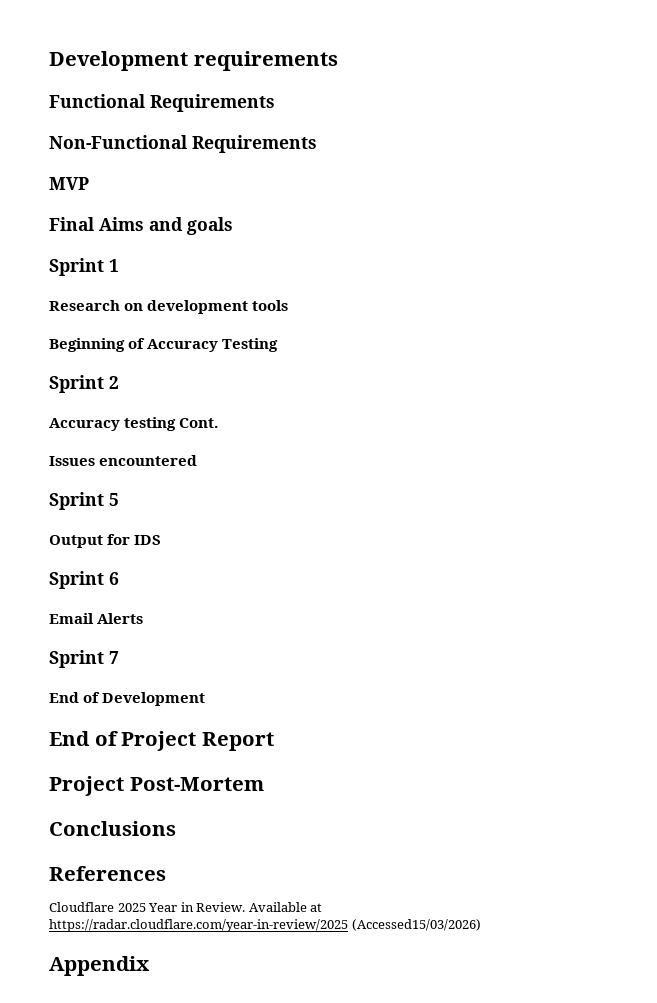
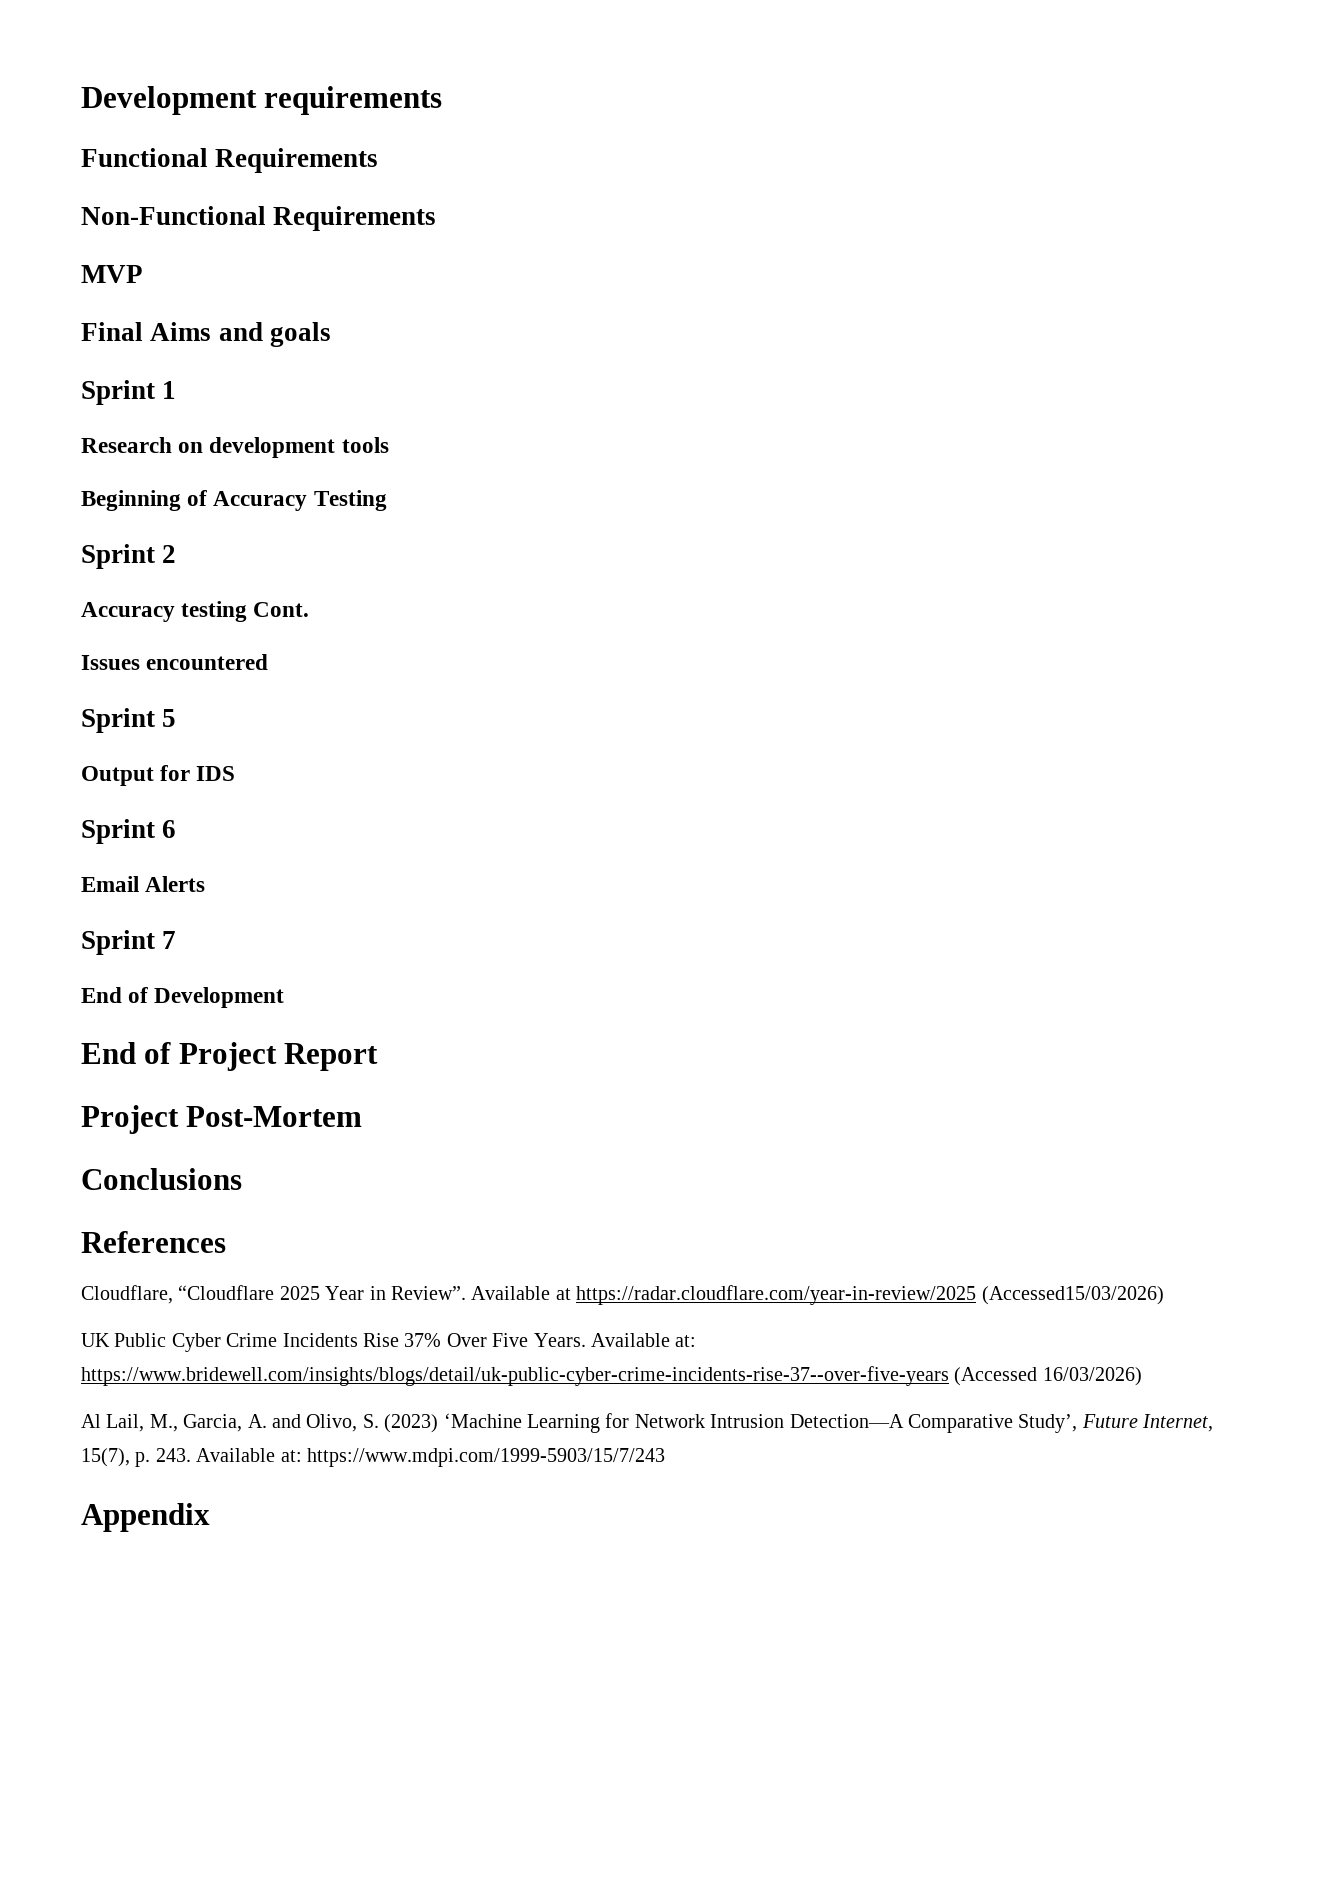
- Cloudflare 2025 Year in Review.
+ Cloudflare, “Cloudflare 2025 Year in Review”.
+ UK Public Cyber Crime Incidents Rise 37% Over Five Years. Available at: https://www.bridewell.com/insights/blogs/detail/uk-public-cyber-crime-incidents-rise-37--over-five-years (Accessed 16/03/2026)
+ Al Lail, M., Garcia, A. and Olivo, S. (2023) ‘Machine Learning for Network Intrusion Detection—A Comparative Study’, Future Internet, 15(7), p. 243. Available at: https://www.mdpi.com/1999-5903/15/7/243

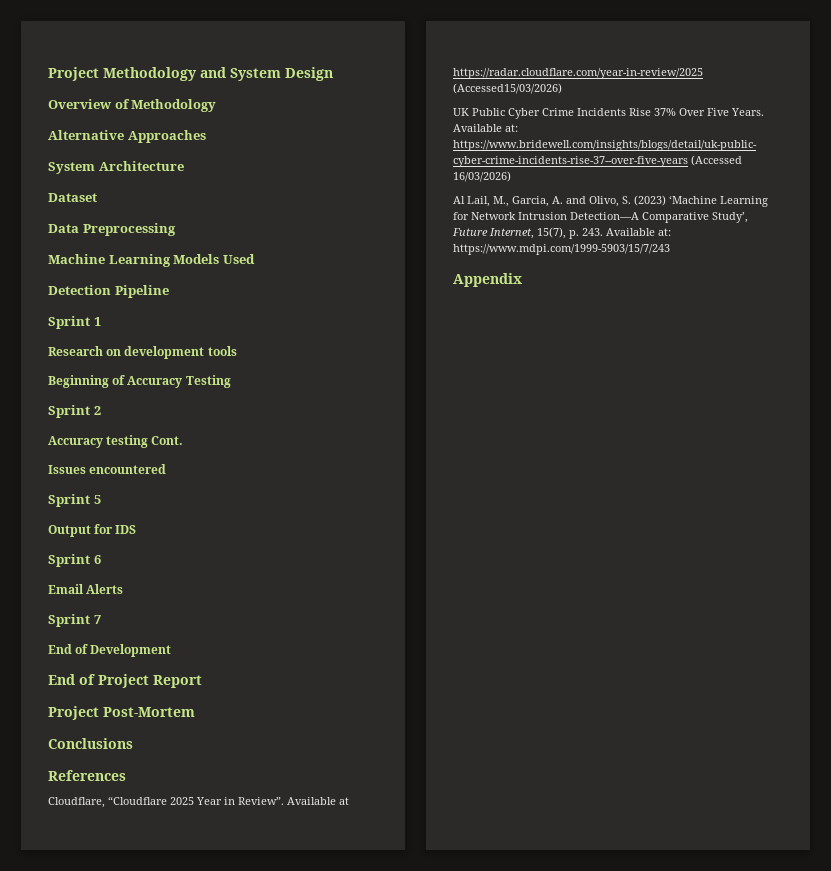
- Development requirements
- Functional Requirements
- Non-Functional Requirements
- MVP
- Final Aims and goals
+ Project Methodology and System Design
+ Overview of Methodology
+ Alternative Approaches
+ System Architecture
+ Dataset
+ Data Preprocessing
+ Machine Learning Models Used
+ Detection Pipeline

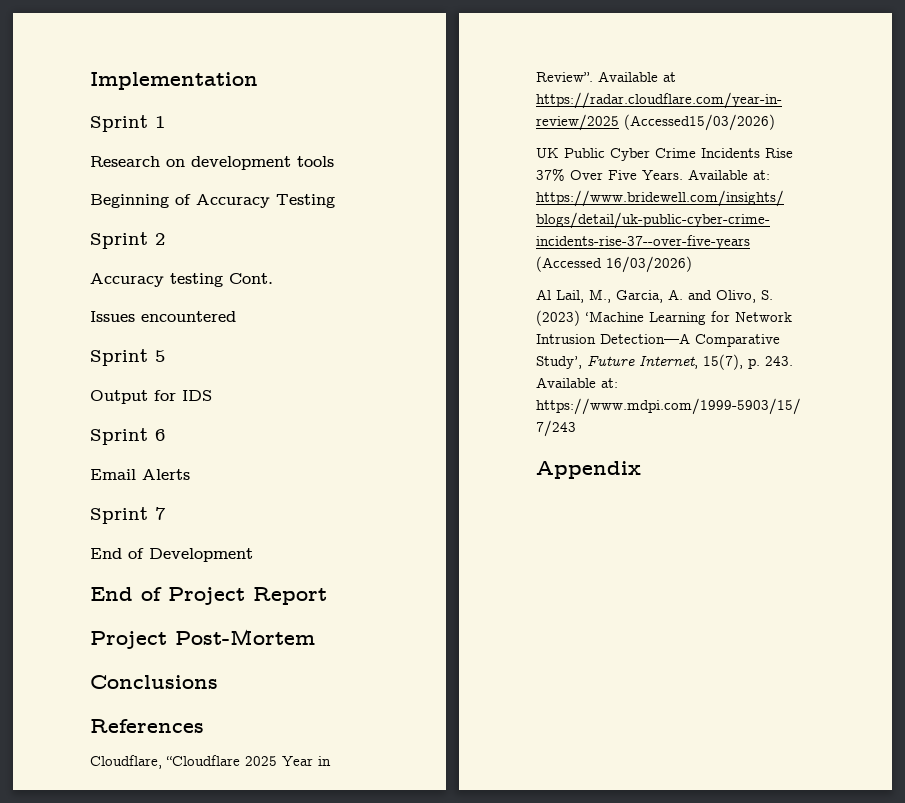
- Project Methodology and System Design
- Overview of Methodology
- Alternative Approaches
- System Architecture
- Dataset
- Data Preprocessing
- Machine Learning Models Used
- Detection Pipeline
+ Implementation

